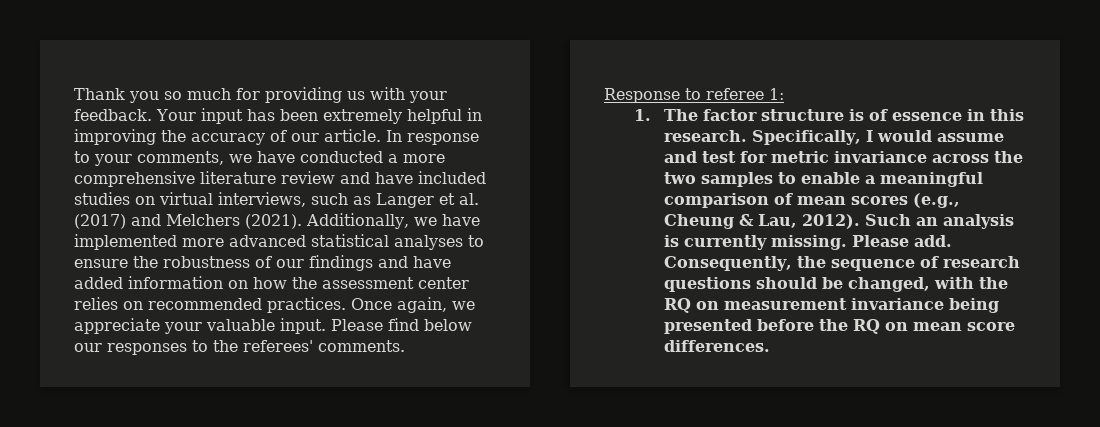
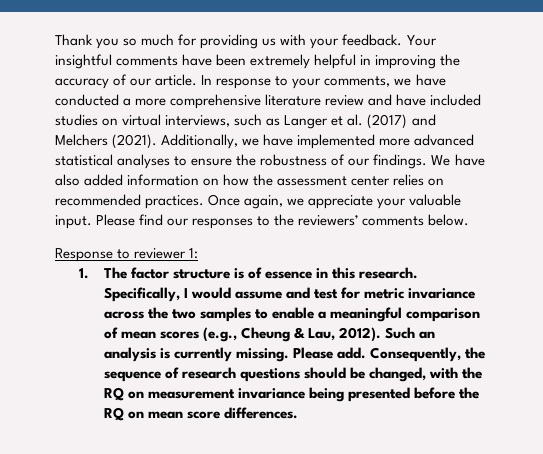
- Your input has been extremely helpful in improving the accuracy of our article.
+ Your insightful comments have been extremely helpful in improving the accuracy of our article.
- Additionally, we have implemented more advanced statistical analyses to ensure the robustness of our findings and have added information on how the assessment center relies on recommended practices.
+ Additionally, we have implemented more advanced statistical analyses to ensure the robustness of our findings. We have also added information on how the assessment center relies on recommended practices.
- Please find below our responses to the referees' comments.
+ Please find our responses to the reviewers’ comments below.
- Response to referee 1:
+ Response to reviewer 1:

